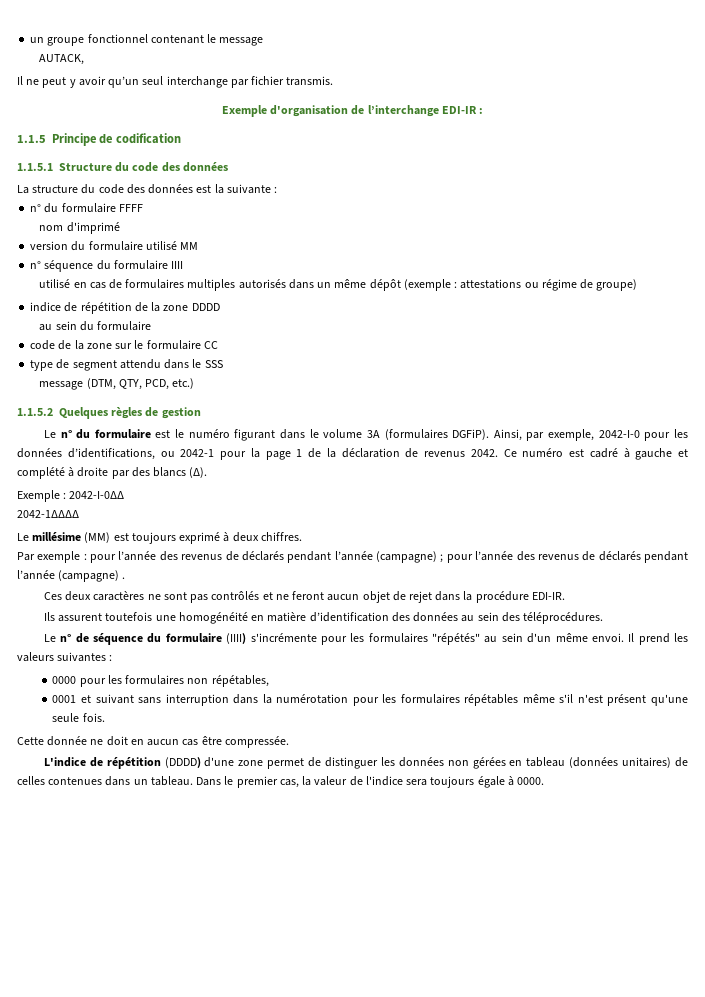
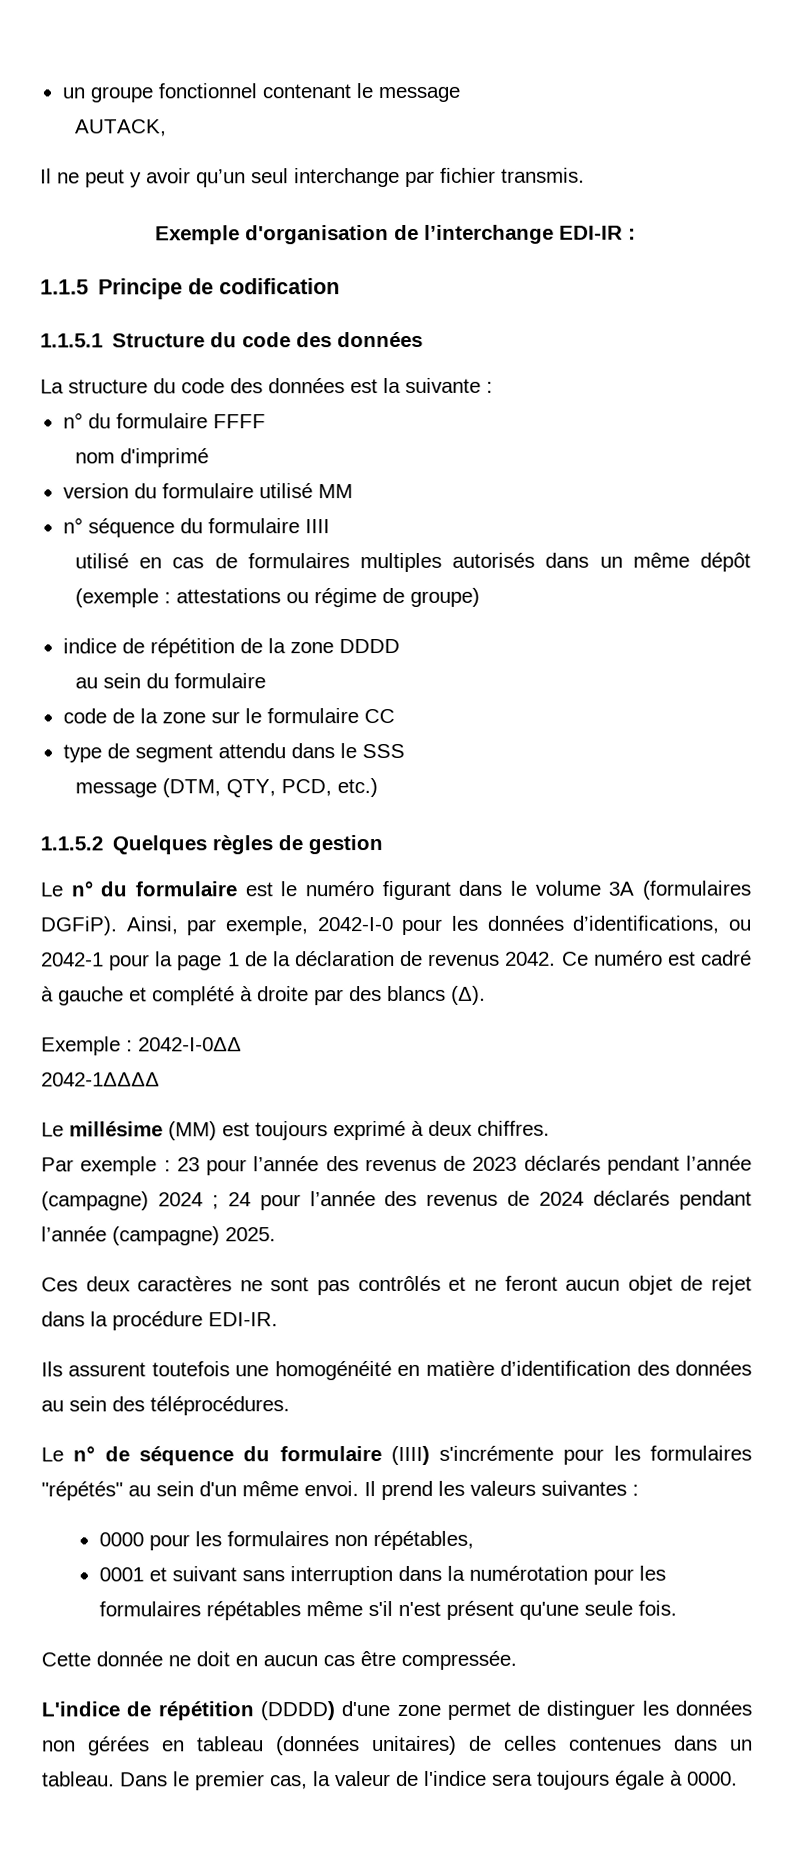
- Par exemple : pour l’année des revenus de déclarés pendant l’année (campagne) ; pour l’année des revenus de déclarés pendant l’année (campagne) .
+ Par exemple : 23 pour l’année des revenus de 2023 déclarés pendant l’année (campagne) 2024 ; 24 pour l’année des revenus de 2024 déclarés pendant l’année (campagne) 2025.

